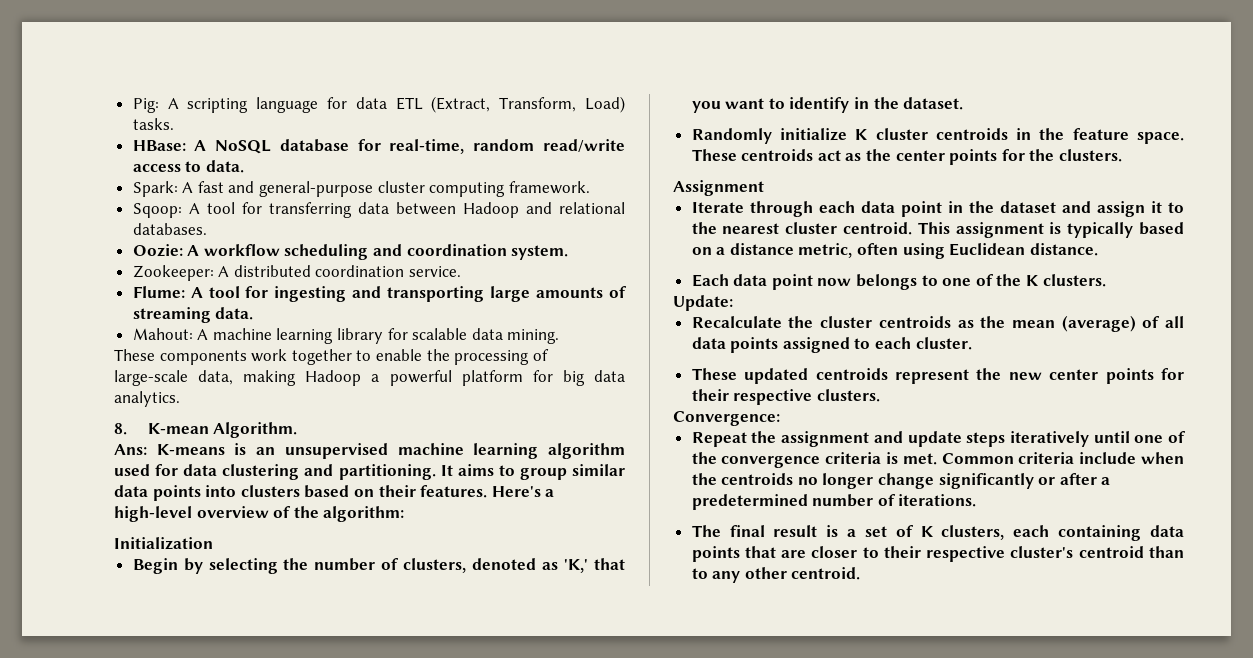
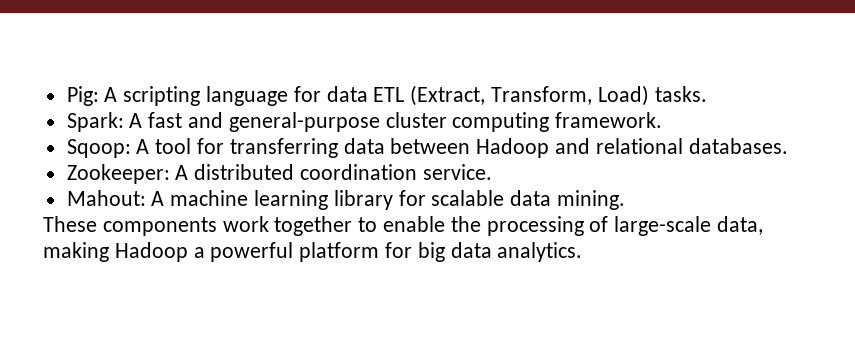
- HBase: A NoSQL database for real-time, random read/write access to data.
- Oozie: A workflow scheduling and coordination system.
- Flume: A tool for ingesting and transporting large amounts of streaming data.
- 8. K-mean Algorithm.
- Ans: K-means is an unsupervised machine learning algorithm used for data clustering and partitioning. It aims to group similar data points into clusters based on their features. Here's a high-level overview of the algorithm:
- Initialization
- Begin by selecting the number of clusters, denoted as 'K,' that you want to identify in the dataset.
- Randomly initialize K cluster centroids in the feature space. These centroids act as the center points for the clusters.
- Assignment
- Iterate through each data point in the dataset and assign it to the nearest cluster centroid. This assignment is typically based on a distance metric, often using Euclidean distance.
- Each data point now belongs to one of the K clusters.
- Update:
- Recalculate the cluster centroids as the mean (average) of all data points assigned to each cluster.
- These updated centroids represent the new center points for their respective clusters.
- Convergence:
- Repeat the assignment and update steps iteratively until one of the convergence criteria is met. Common criteria include when the centroids no longer change significantly or after a predetermined number of iterations.
- The final result is a set of K clusters, each containing data points that are closer to their respective cluster's centroid than to any other centroid.

